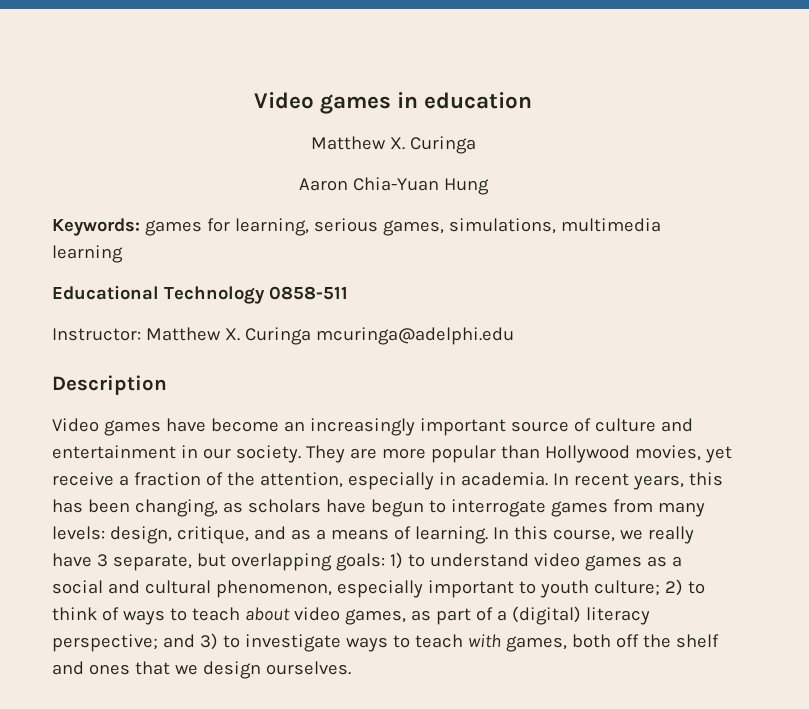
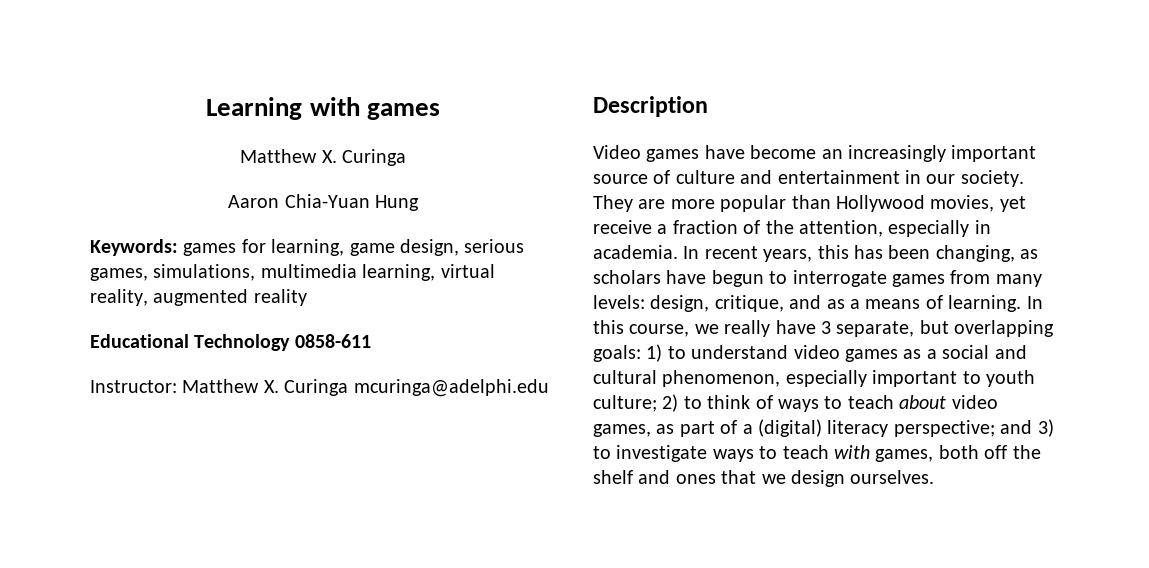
- Video games in education
+ Learning with games
- Keywords: games for learning, serious games, simulations, multimedia learning
+ Keywords: games for learning, game design, serious games, simulations, multimedia learning, virtual reality, augmented reality
- Educational Technology 0858-511
+ Educational Technology 0858-611

